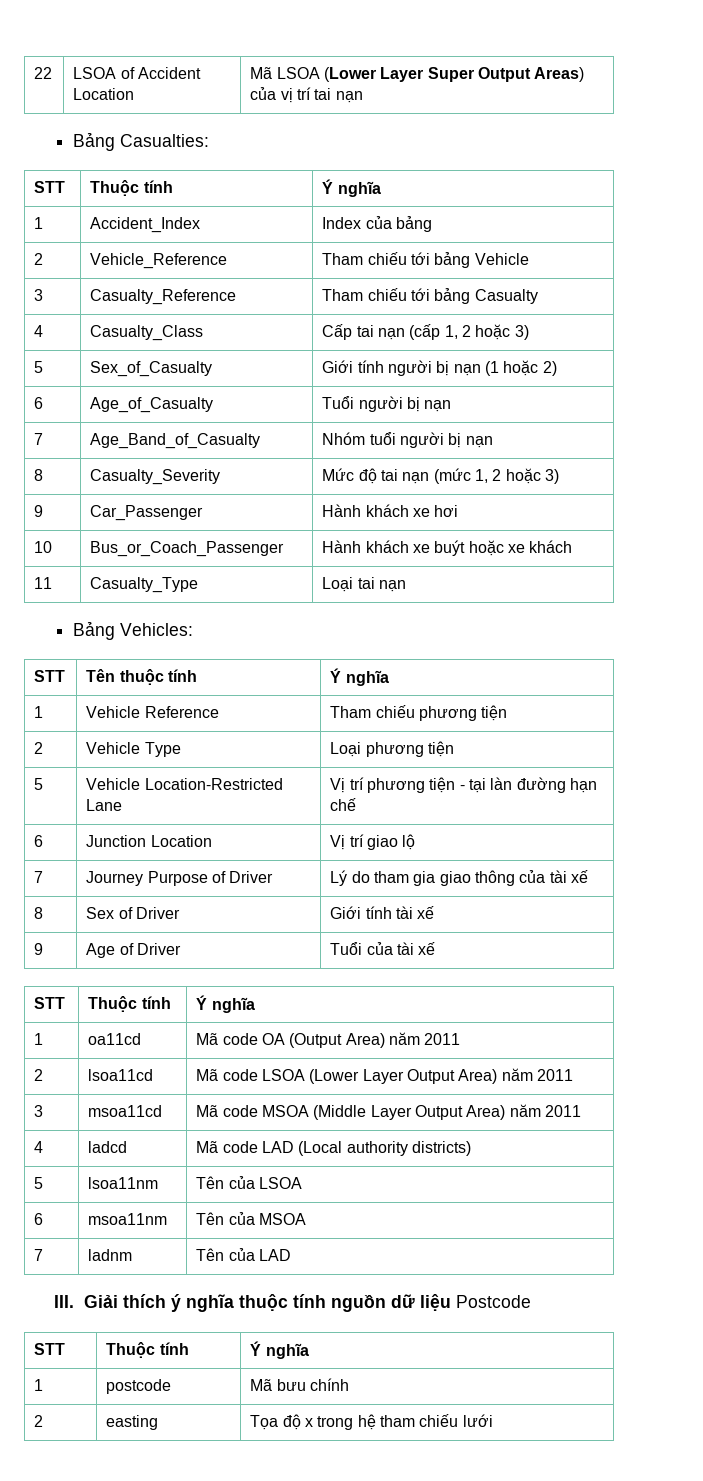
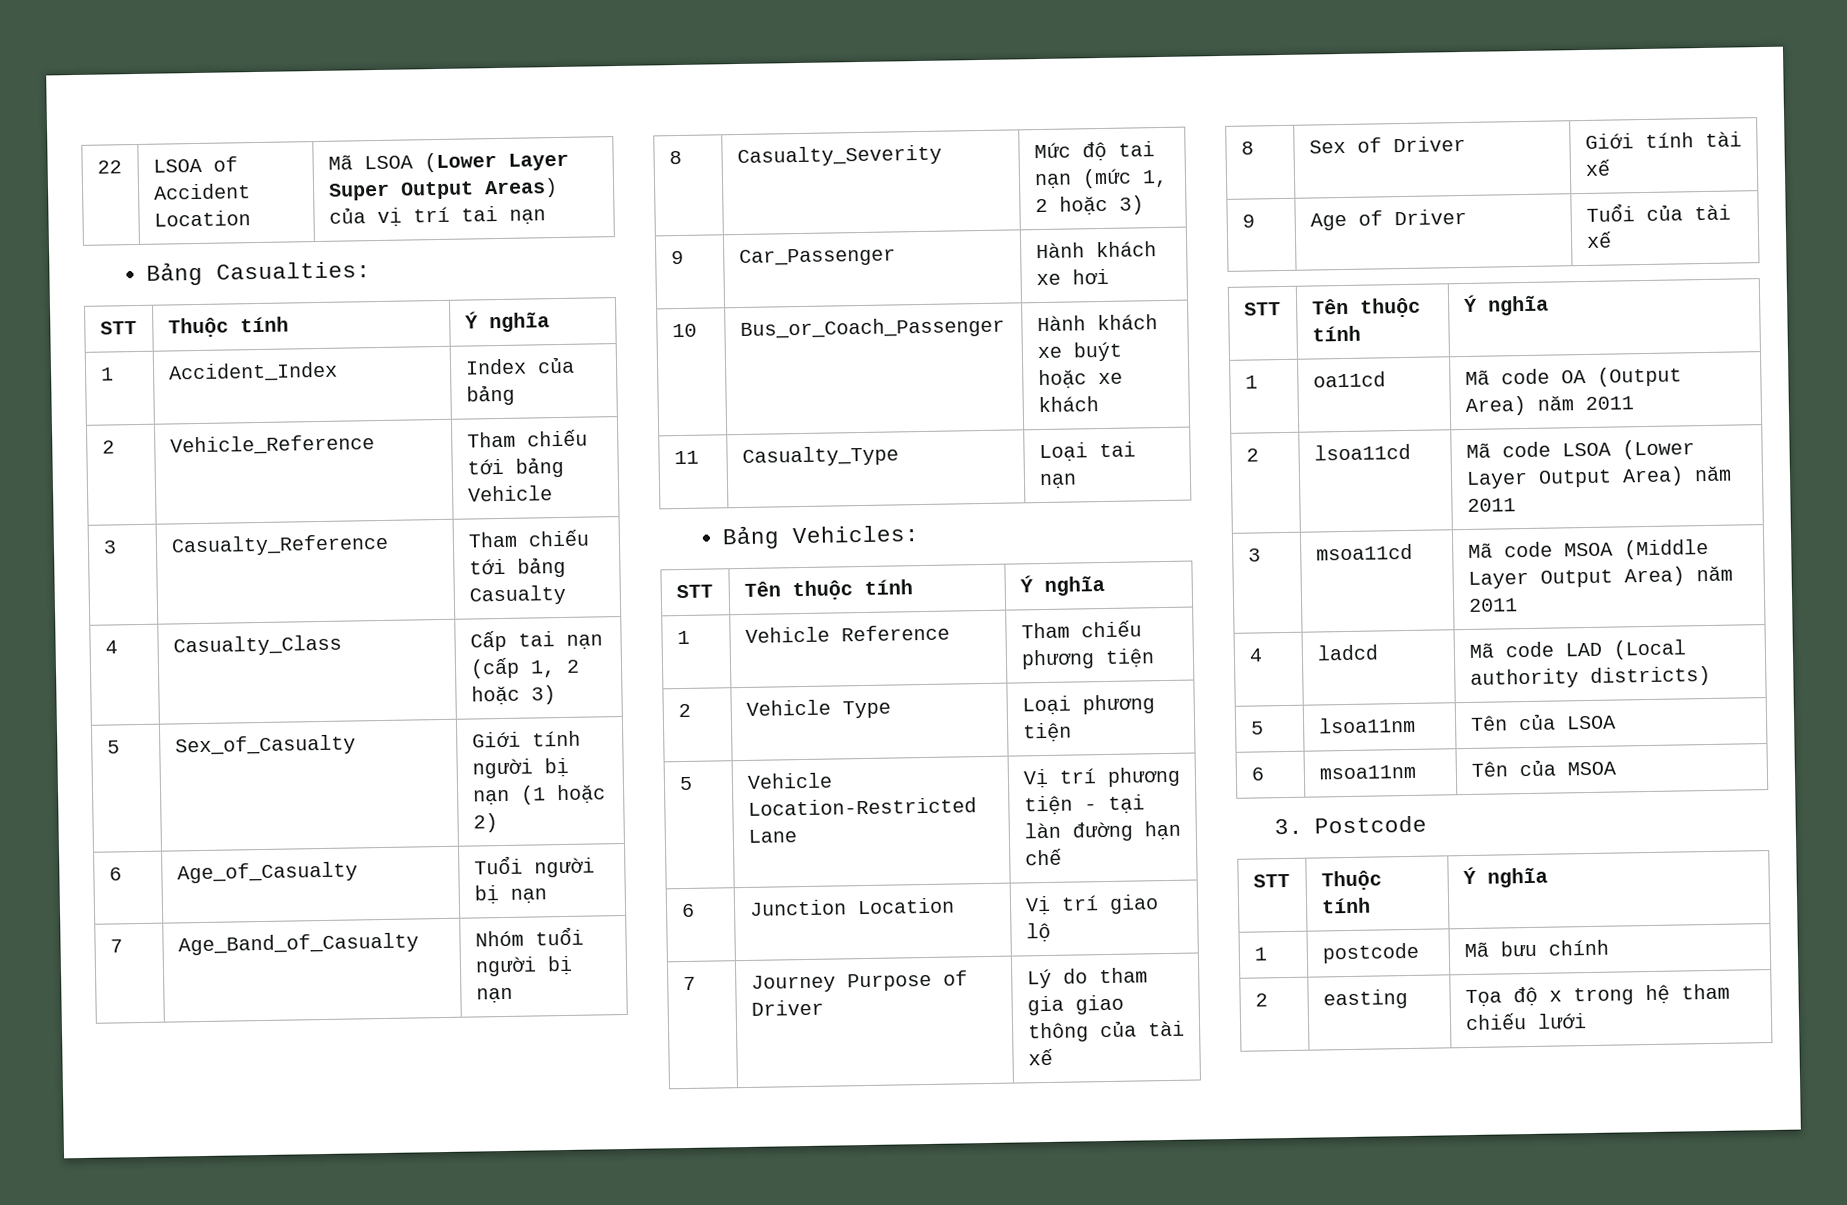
  9 | Age of Driver | Tuổi của tài xế
- STT | Thuộc tính | Ý nghĩa
+ STT | Tên thuộc tính | Ý nghĩa
- 7 | ladnm | Tên của LAD
- III. Giải thích ý nghĩa thuộc tính nguồn dữ liệu Postcode
+ 3. Postcode

